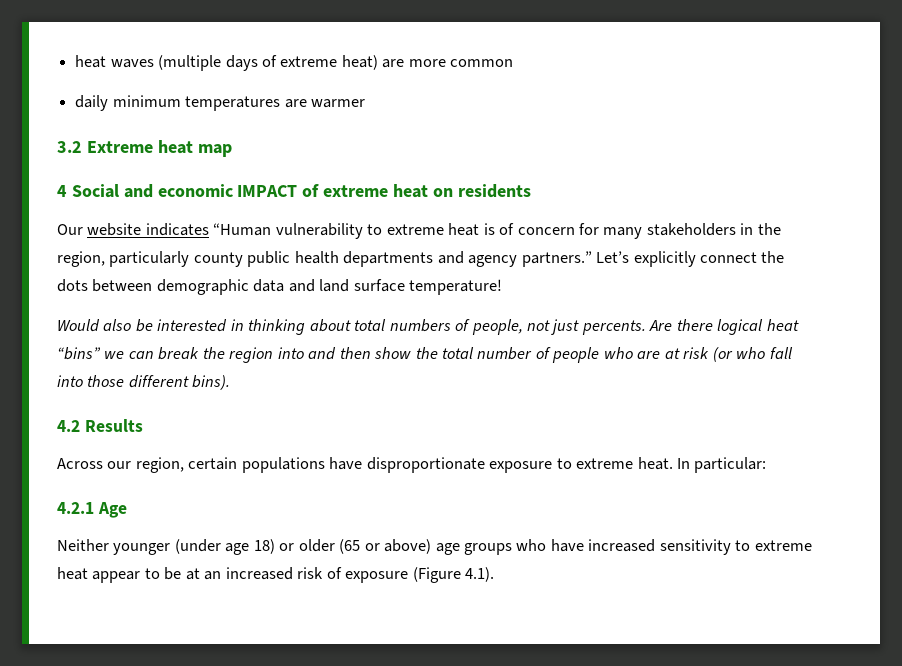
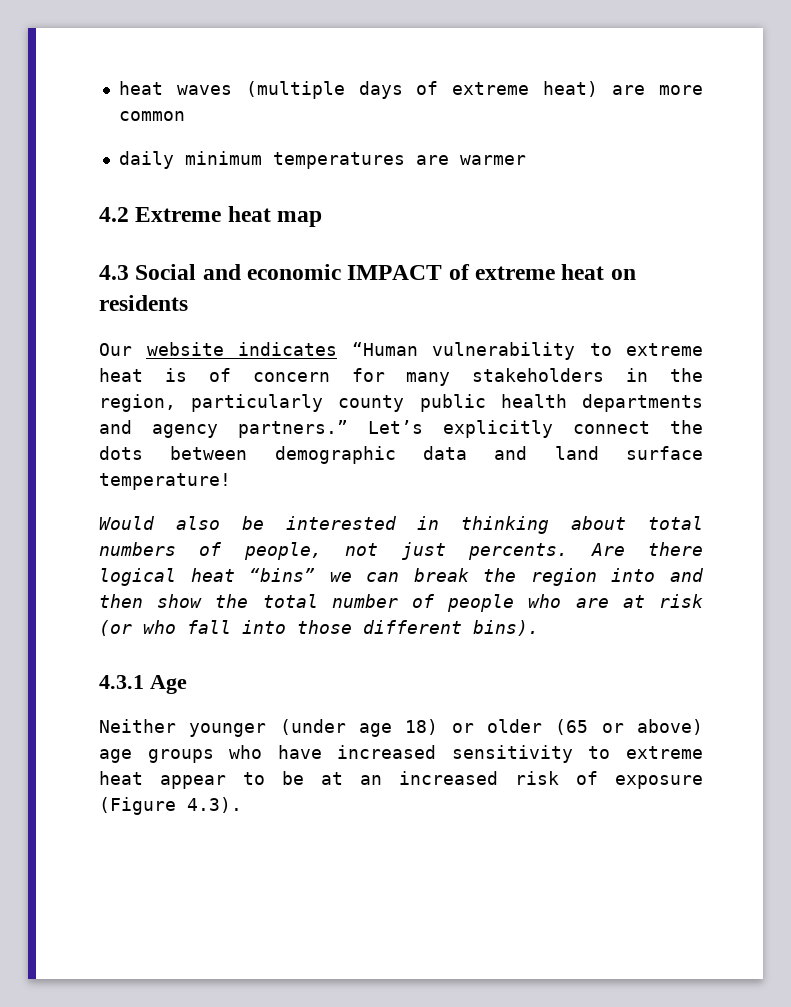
- 3.2 Extreme heat map
+ 4.2 Extreme heat map
- 4 Social and economic IMPACT of extreme heat on residents
+ 4.3 Social and economic IMPACT of extreme heat on residents
- 4.2 Results
- Across our region, certain populations have disproportionate exposure to extreme heat. In particular:
- 4.2.1 Age
+ 4.3.1 Age
- Neither younger (under age 18) or older (65 or above) age groups who have increased sensitivity to extreme heat appear to be at an increased risk of exposure (Figure 4.1).
+ Neither younger (under age 18) or older (65 or above) age groups who have increased sensitivity to extreme heat appear to be at an increased risk of exposure (Figure 4.3).

